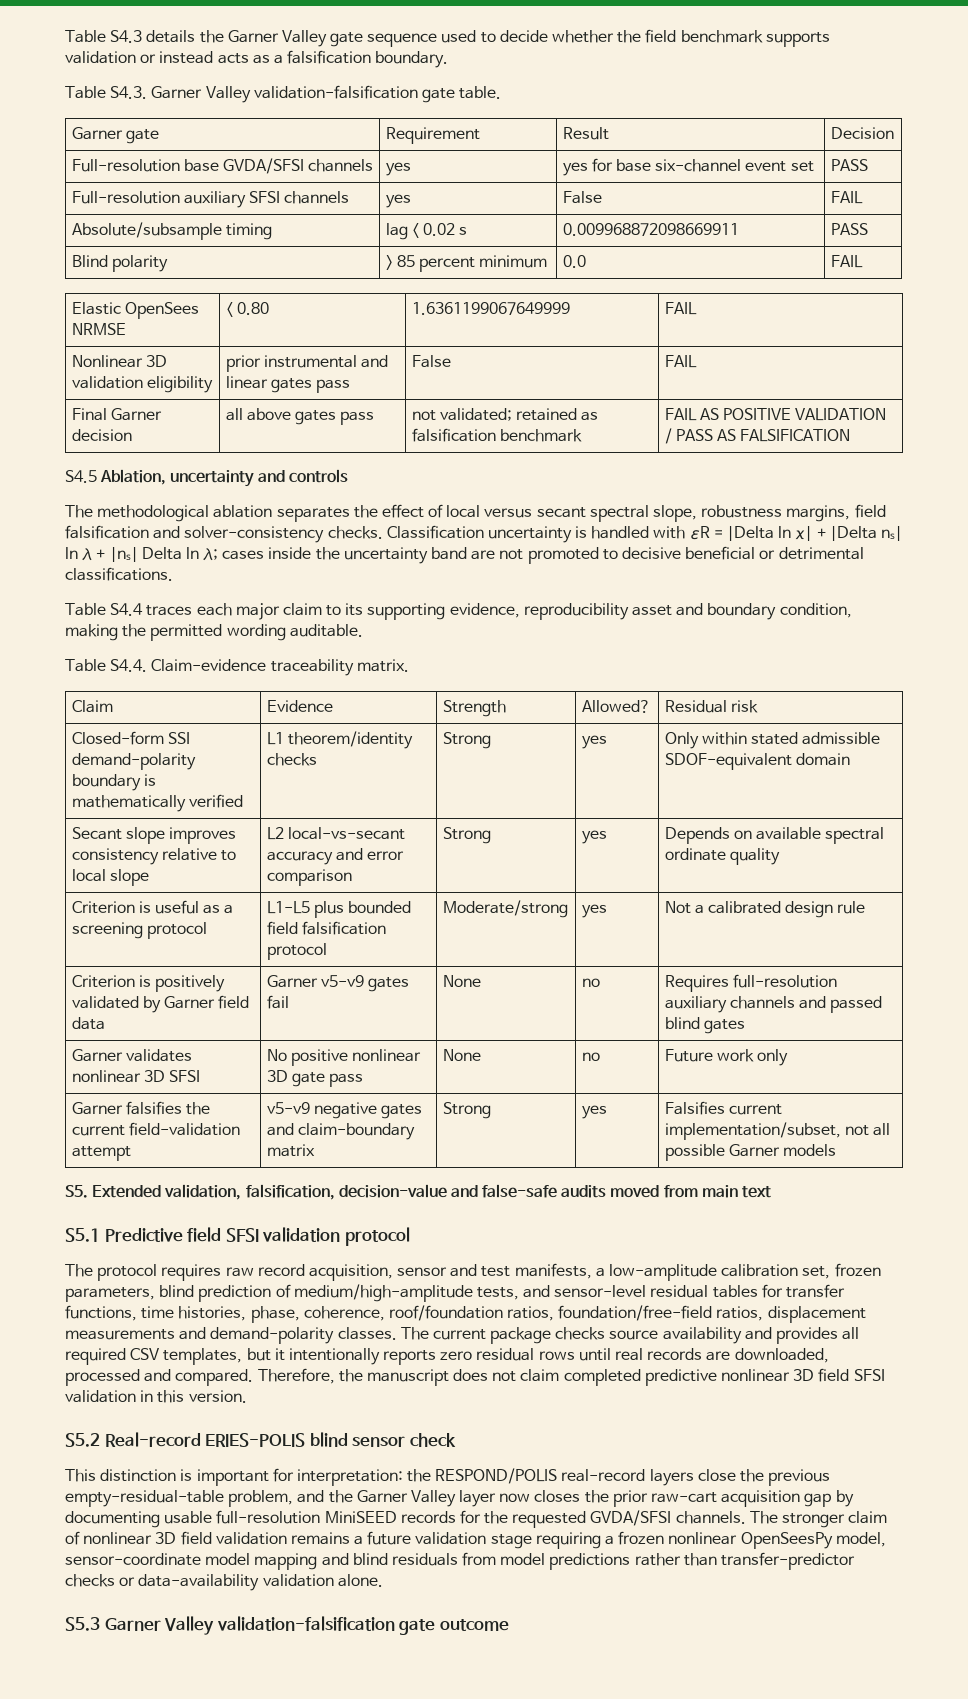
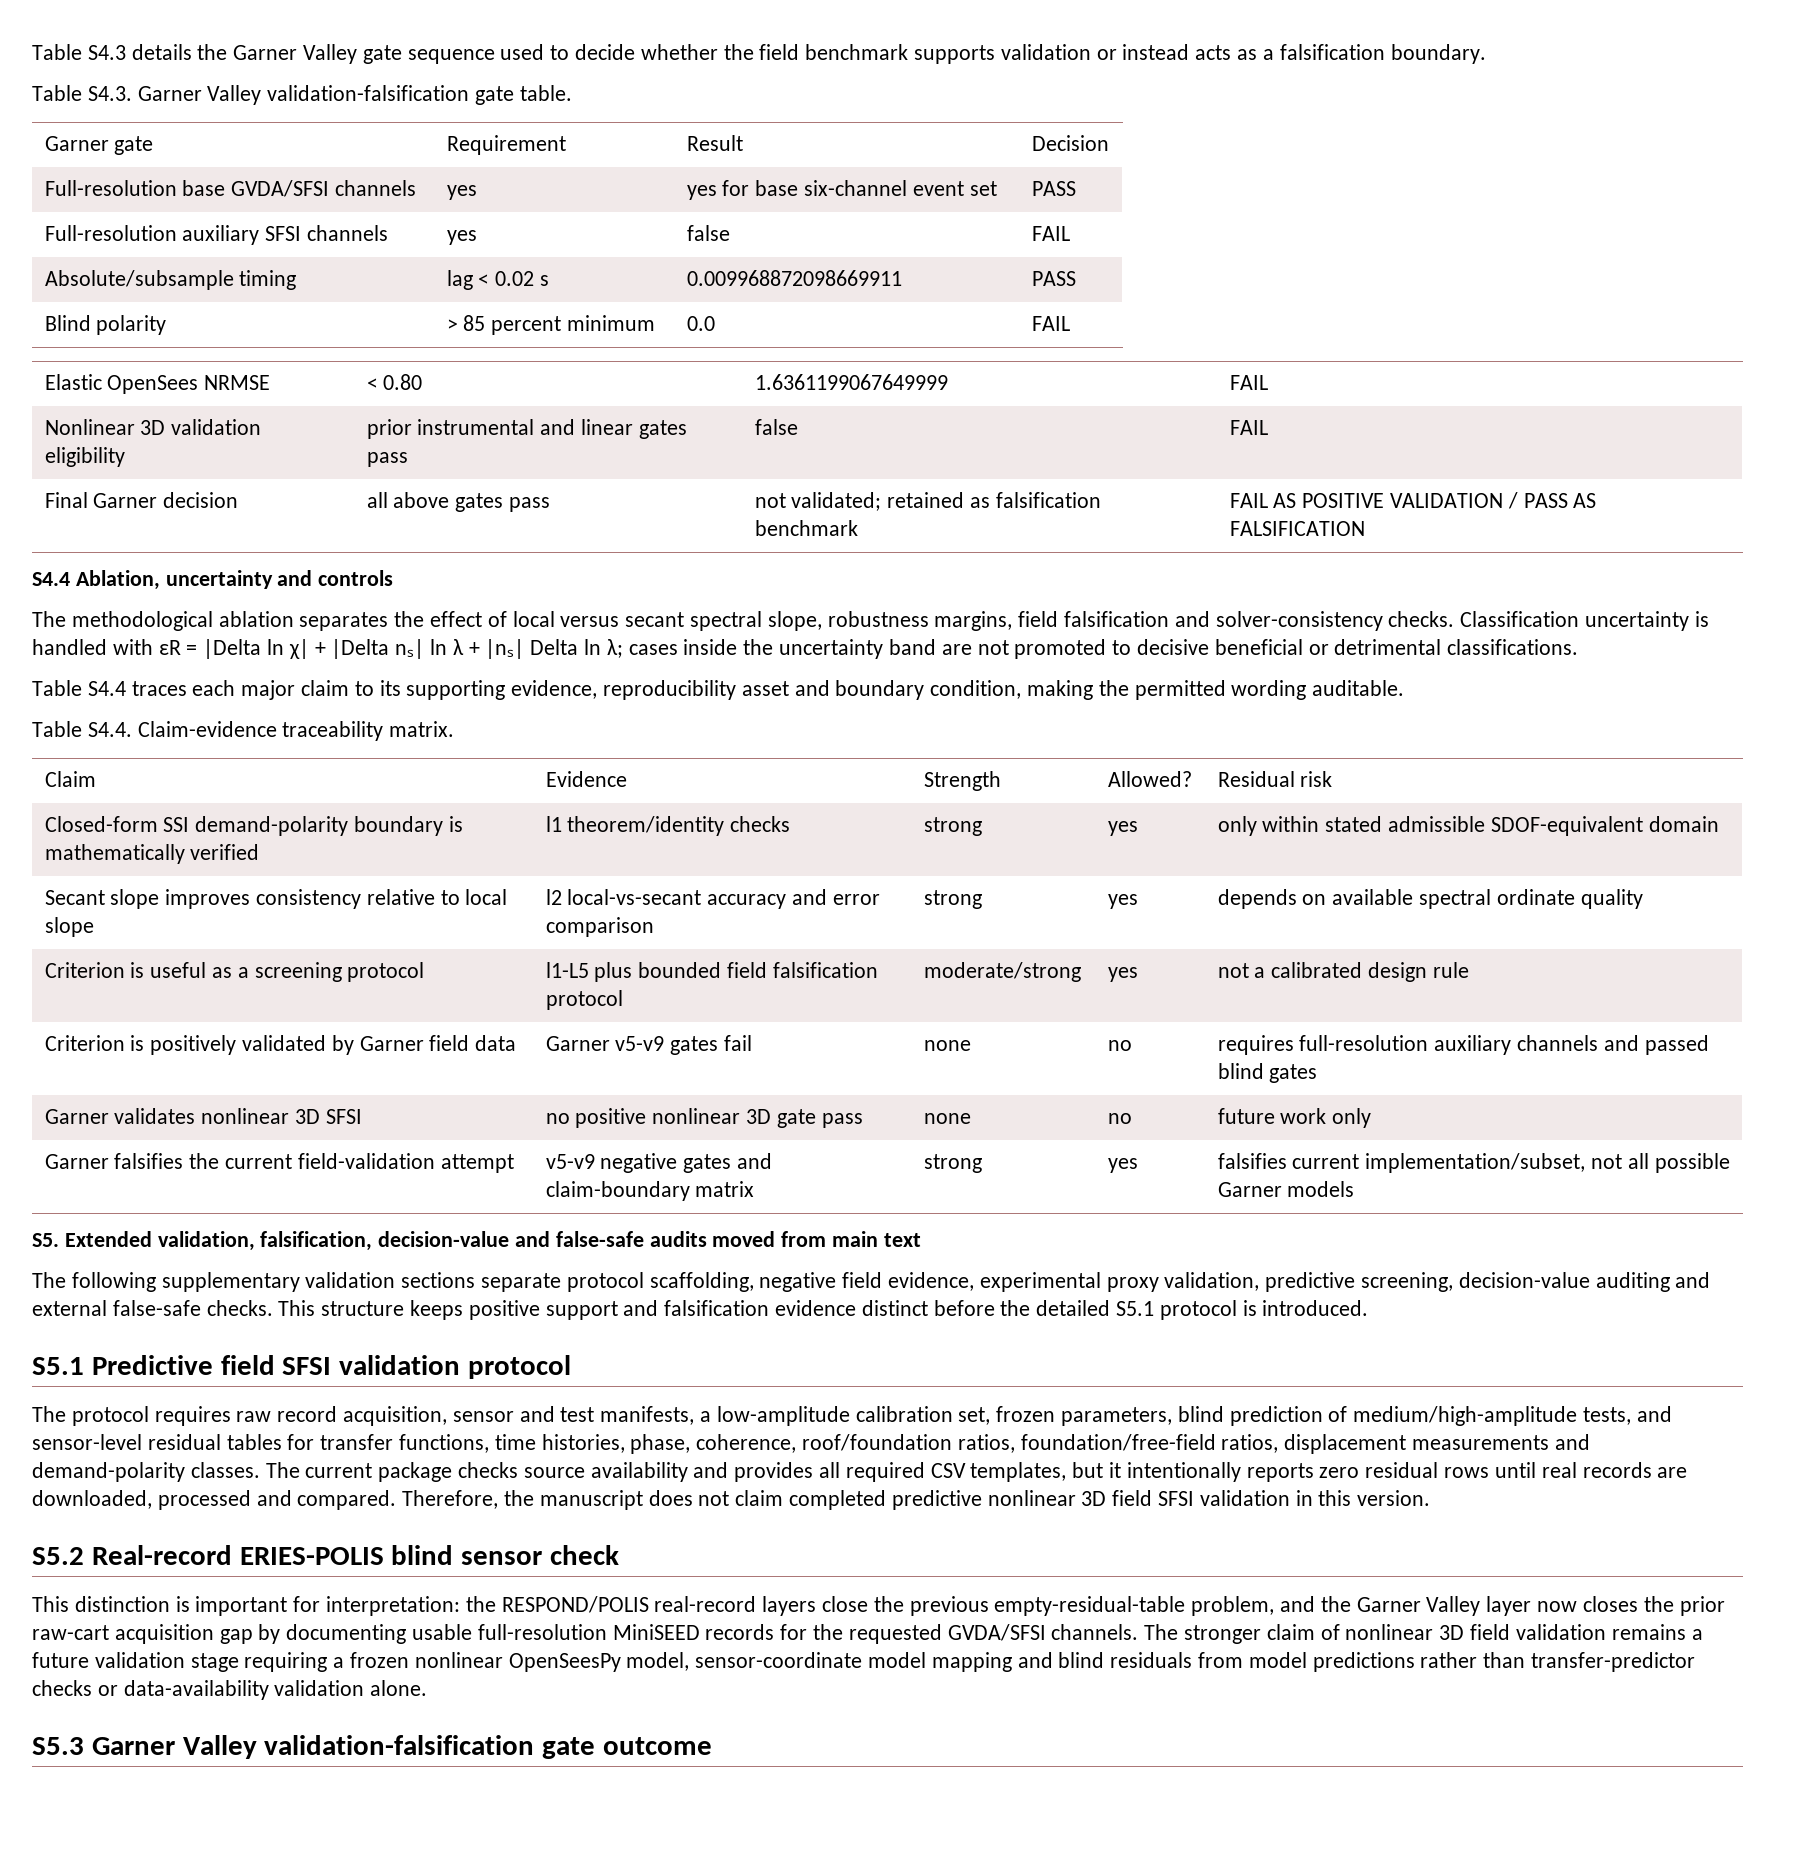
- Full-resolution auxiliary SFSI channels | yes | False | FAIL
+ Full-resolution auxiliary SFSI channels | yes | false | FAIL
- Nonlinear 3D validation eligibility | prior instrumental and linear gates pass | False | FAIL
+ Nonlinear 3D validation eligibility | prior instrumental and linear gates pass | false | FAIL
- S4.5 Ablation, uncertainty and controls
+ S4.4 Ablation, uncertainty and controls
- Closed-form SSI demand-polarity boundary is mathematically verified | L1 theorem/identity checks | Strong | yes | Only within stated admissible SDOF-equivalent domain
+ Closed-form SSI demand-polarity boundary is mathematically verified | l1 theorem/identity checks | strong | yes | only within stated admissible SDOF-equivalent domain
- Secant slope improves consistency relative to local slope | L2 local-vs-secant accuracy and error comparison | Strong | yes | Depends on available spectral ordinate quality
+ Secant slope improves consistency relative to local slope | l2 local-vs-secant accuracy and error comparison | strong | yes | depends on available spectral ordinate quality
- Criterion is useful as a screening protocol | L1-L5 plus bounded field falsification protocol | Moderate/strong | yes | Not a calibrated design rule
+ Criterion is useful as a screening protocol | l1-L5 plus bounded field falsification protocol | moderate/strong | yes | not a calibrated design rule
- Criterion is positively validated by Garner field data | Garner v5-v9 gates fail | None | no | Requires full-resolution auxiliary channels and passed blind gates
+ Criterion is positively validated by Garner field data | Garner v5-v9 gates fail | none | no | requires full-resolution auxiliary channels and passed blind gates
- Garner validates nonlinear 3D SFSI | No positive nonlinear 3D gate pass | None | no | Future work only
+ Garner validates nonlinear 3D SFSI | no positive nonlinear 3D gate pass | none | no | future work only
- Garner falsifies the current field-validation attempt | v5-v9 negative gates and claim-boundary matrix | Strong | yes | Falsifies current implementation/subset, not all possible Garner models
+ Garner falsifies the current field-validation attempt | v5-v9 negative gates and claim-boundary matrix | strong | yes | falsifies current implementation/subset, not all possible Garner models
+ The following supplementary validation sections separate protocol scaffolding, negative field evidence, experimental proxy validation, predictive screening, decision-value auditing and external false-safe checks. This structure keeps positive support and falsification evidence distinct before the detailed S5.1 protocol is introduced.

